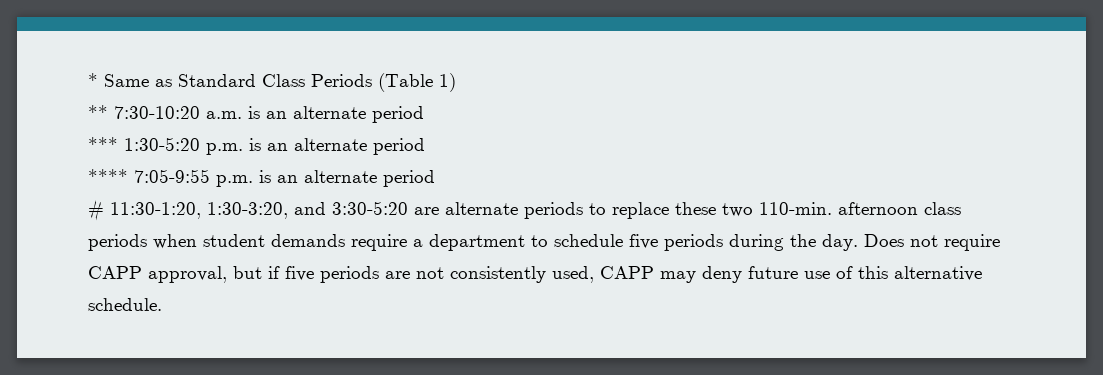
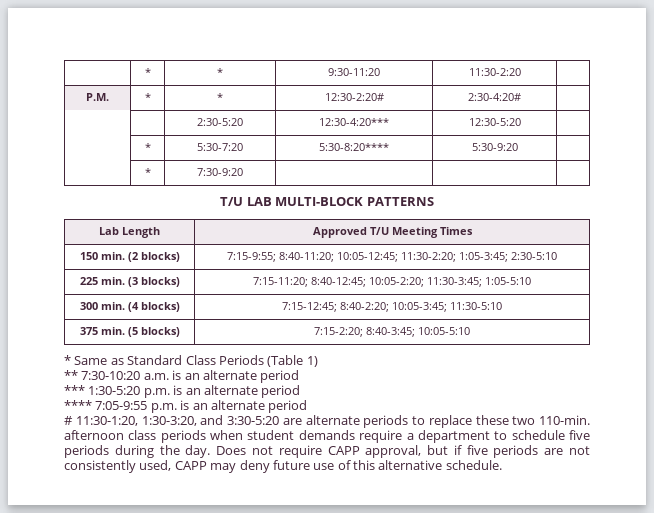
+ | * | * | 9:30-11:20 | 11:30-2:20 |
+ P.M. | * | * | 12:30-2:20# | 2:30-4:20# |
+ | | 2:30-5:20 | 12:30-4:20*** | 12:30-5:20 |
+ | * | 5:30-7:20 | 5:30-8:20**** | 5:30-9:20 |
+ | * | 7:30-9:20 | | |
+ T/U LAB MULTI-BLOCK PATTERNS
+ Lab Length | Approved T/U Meeting Times
+ 150 min. (2 blocks) | 7:15-9:55; 8:40-11:20; 10:05-12:45; 11:30-2:20; 1:05-3:45; 2:30-5:10
+ 225 min. (3 blocks) | 7:15-11:20; 8:40-12:45; 10:05-2:20; 11:30-3:45; 1:05-5:10
+ 300 min. (4 blocks) | 7:15-12:45; 8:40-2:20; 10:05-3:45; 11:30-5:10
+ 375 min. (5 blocks) | 7:15-2:20; 8:40-3:45; 10:05-5:10

